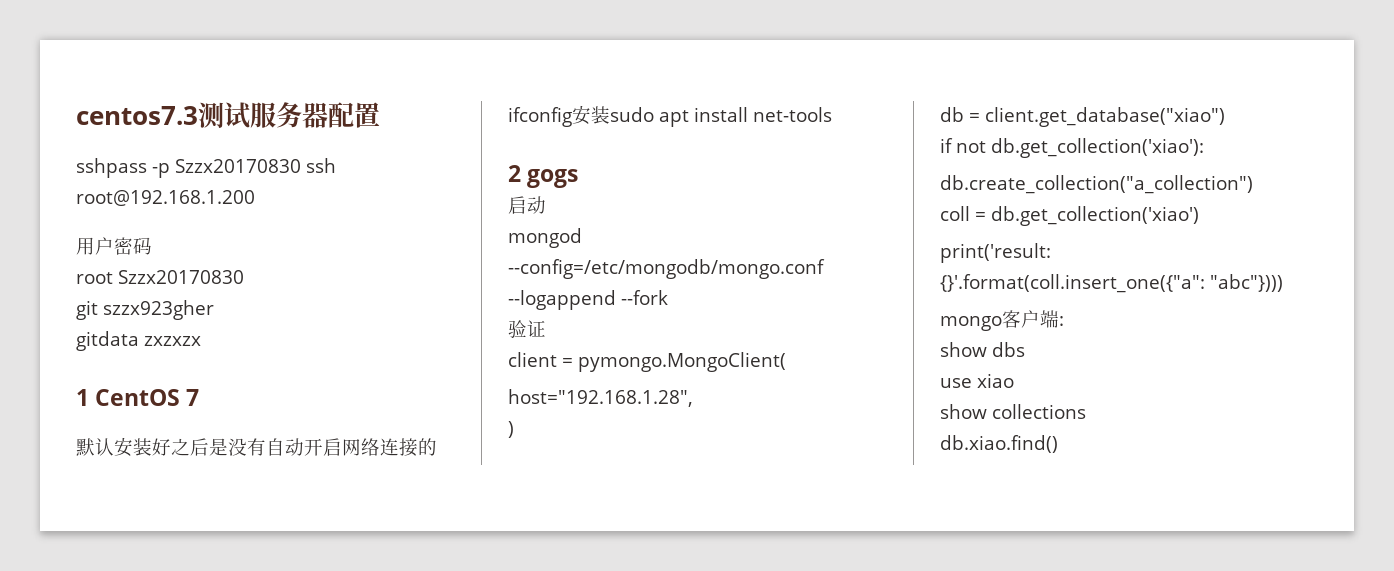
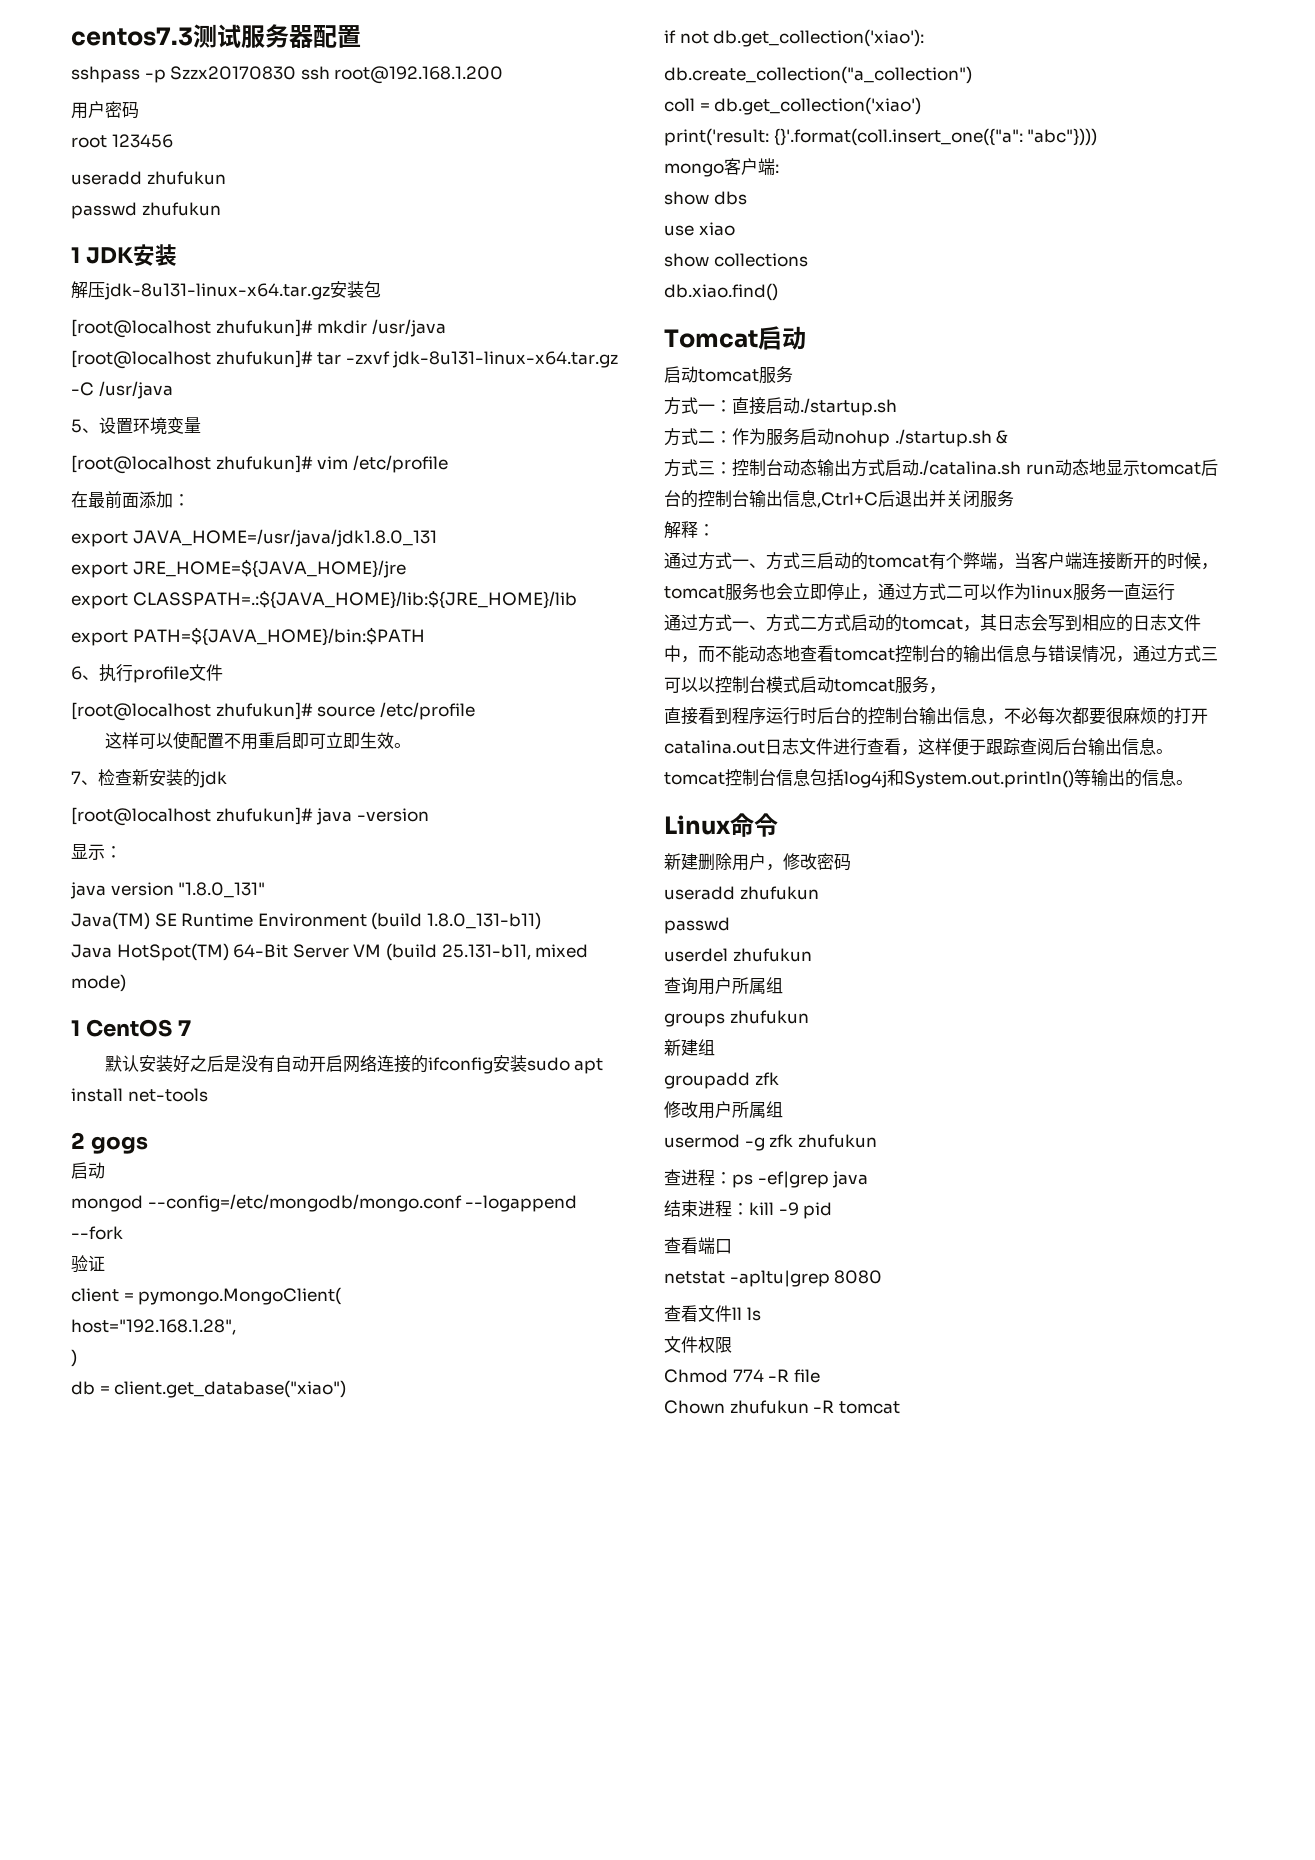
- root Szzx20170830
- git szzx923gher
- gitdata zxzxzx
+ root 123456
+ useradd zhufukun
+ passwd zhufukun
+ 1 JDK安装
+ 解压jdk-8u131-linux-x64.tar.gz安装包
+ [root@localhost zhufukun]# mkdir /usr/java
+ [root@localhost zhufukun]# tar -zxvf jdk-8u131-linux-x64.tar.gz -C /usr/java
+ 5、设置环境变量
+ [root@localhost zhufukun]# vim /etc/profile
+ 在最前面添加：
+ export JAVA_HOME=/usr/java/jdk1.8.0_131
+ export JRE_HOME=${JAVA_HOME}/jre
+ export CLASSPATH=.:${JAVA_HOME}/lib:${JRE_HOME}/lib
+ export PATH=${JAVA_HOME}/bin:$PATH
+ 6、执行profile文件
+ [root@localhost zhufukun]# source /etc/profile
+ 这样可以使配置不用重启即可立即生效。
+ 7、检查新安装的jdk
+ [root@localhost zhufukun]# java -version
+ 显示：
+ java version "1.8.0_131"
+ Java(TM) SE Runtime Environment (build 1.8.0_131-b11)
+ Java HotSpot(TM) 64-Bit Server VM (build 25.131-b11, mixed mode)
+ Tomcat启动
+ 启动tomcat服务
+ 方式一：直接启动./startup.sh
+ 方式二：作为服务启动nohup ./startup.sh &
+ 方式三：控制台动态输出方式启动./catalina.sh run动态地显示tomcat后台的控制台输出信息,Ctrl+C后退出并关闭服务
+ 解释：
+ 通过方式一、方式三启动的tomcat有个弊端，当客户端连接断开的时候，tomcat服务也会立即停止，通过方式二可以作为linux服务一直运行
+ 通过方式一、方式二方式启动的tomcat，其日志会写到相应的日志文件中，而不能动态地查看tomcat控制台的输出信息与错误情况，通过方式三可以以控制台模式启动tomcat服务，
+ 直接看到程序运行时后台的控制台输出信息，不必每次都要很麻烦的打开catalina.out日志文件进行查看，这样便于跟踪查阅后台输出信息。tomcat控制台信息包括log4j和System.out.println()等输出的信息。
+ Linux命令
+ 新建删除用户，修改密码
+ useradd zhufukun
+ passwd
+ userdel zhufukun
+ 查询用户所属组
+ groups zhufukun
+ 新建组
+ groupadd zfk
+ 修改用户所属组
+ usermod -g zfk zhufukun
+ 查进程：ps -ef|grep java
+ 结束进程：kill -9 pid
+ 查看端口
+ netstat -apltu|grep 8080
+ 查看文件ll ls
+ 文件权限
+ Chmod 774 -R file
+ Chown zhufukun -R tomcat

